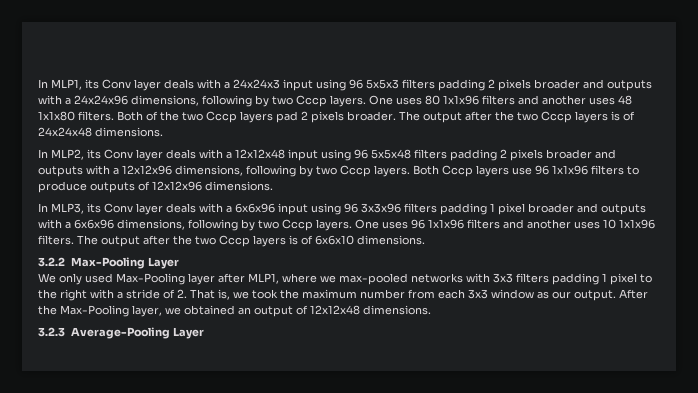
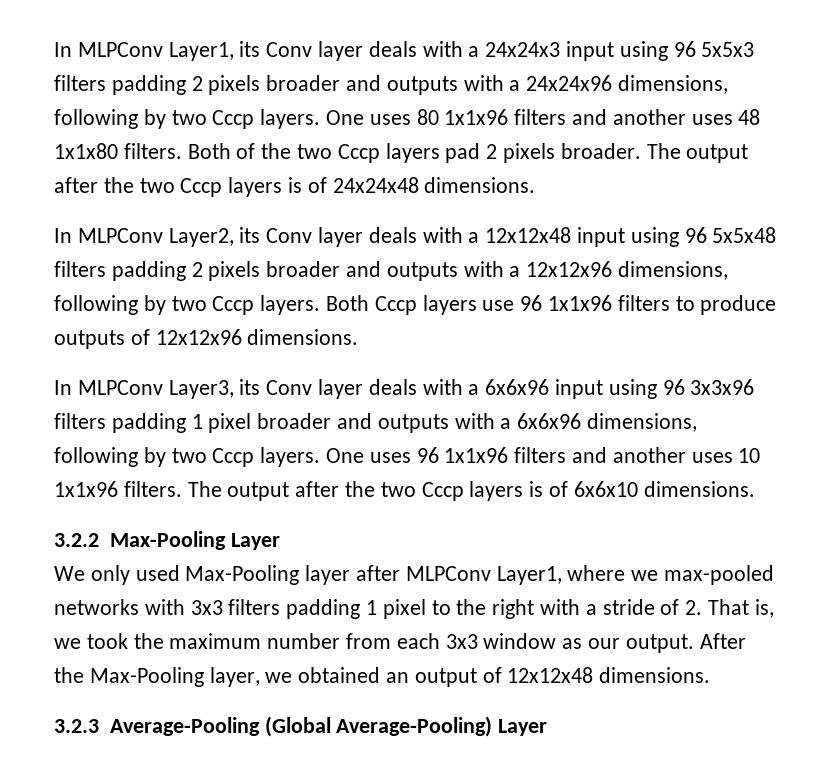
- In MLP1, its Conv layer deals with a 24x24x3 input using 96 5x5x3 filters padding 2 pixels broader and outputs with a 24x24x96 dimensions, following by two Cccp layers.
+ In MLPConv Layer1, its Conv layer deals with a 24x24x3 input using 96 5x5x3 filters padding 2 pixels broader and outputs with a 24x24x96 dimensions, following by two Cccp layers.
- In MLP2, its Conv layer deals with a 12x12x48 input using 96 5x5x48 filters padding 2 pixels broader and outputs with a 12x12x96 dimensions, following by two Cccp layers.
+ In MLPConv Layer2, its Conv layer deals with a 12x12x48 input using 96 5x5x48 filters padding 2 pixels broader and outputs with a 12x12x96 dimensions, following by two Cccp layers.
- In MLP3, its Conv layer deals with a 6x6x96 input using 96 3x3x96 filters padding 1 pixel broader and outputs with a 6x6x96 dimensions, following by two Cccp layers.
+ In MLPConv Layer3, its Conv layer deals with a 6x6x96 input using 96 3x3x96 filters padding 1 pixel broader and outputs with a 6x6x96 dimensions, following by two Cccp layers.
- We only used Max-Pooling layer after MLP1, where we max-pooled networks with 3x3 filters padding 1 pixel to the right with a stride of 2. That is, we took the maximum number from each 3x3 window as our output.
+ We only used Max-Pooling layer after MLPConv Layer1, where we max-pooled networks with 3x3 filters padding 1 pixel to the right with a stride of 2. That is, we took the maximum number from each 3x3 window as our output.
- 3.2.3 Average-Pooling Layer
+ 3.2.3 Average-Pooling (Global Average-Pooling) Layer

